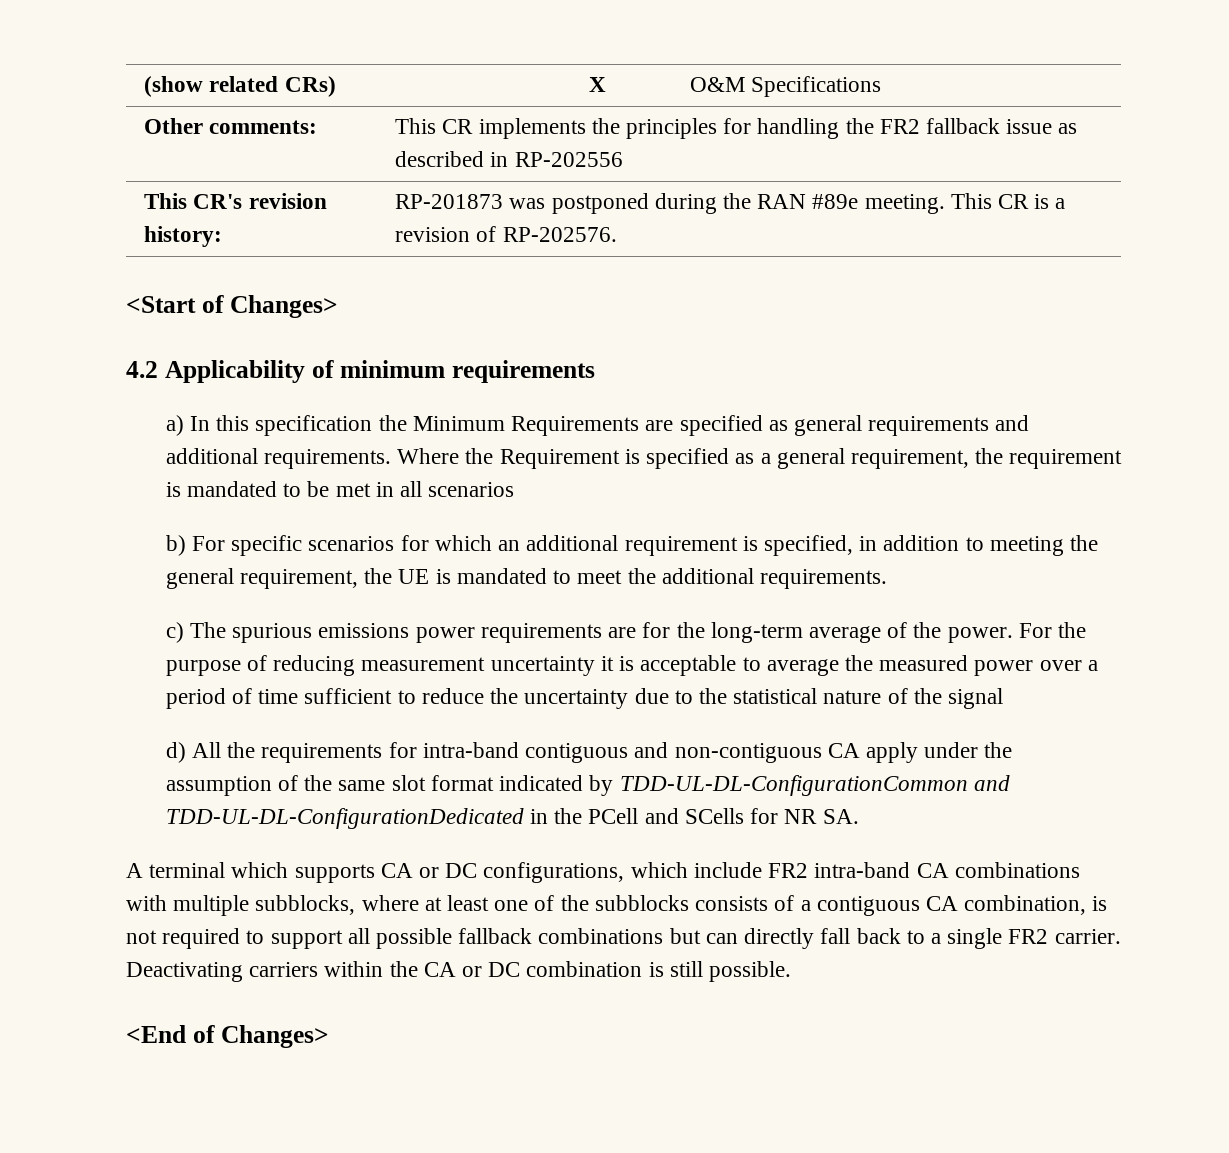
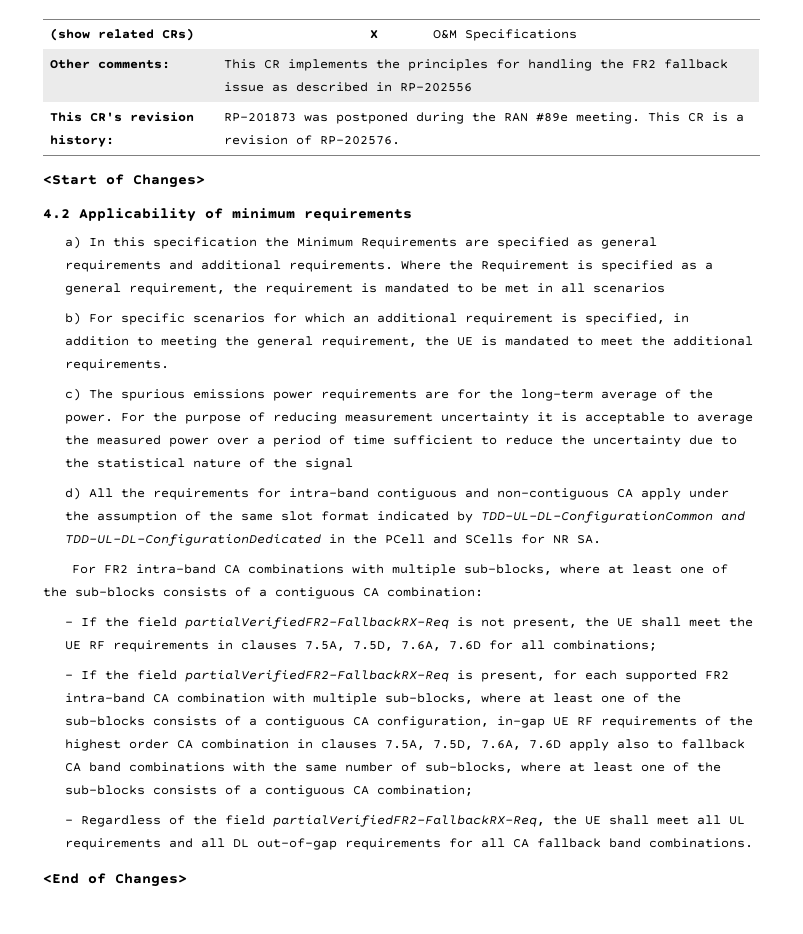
- A terminal which supports CA or DC configurations, which include FR2 intra-band CA combinations with multiple subblocks, where at least one of the subblocks consists of a contiguous CA combination, is not required to support all possible fallback combinations but can directly fall back to a single FR2 carrier. Deactivating carriers within the CA or DC combination is still possible.
+ For FR2 intra-band CA combinations with multiple sub-blocks, where at least one of the sub-blocks consists of a contiguous CA combination:
+ - If the field partialVerifiedFR2-FallbackRX-Req is not present, the UE shall meet the UE RF requirements in clauses 7.5A, 7.5D, 7.6A, 7.6D for all combinations;
+ - If the field partialVerifiedFR2-FallbackRX-Req is present, for each supported FR2 intra-band CA combination with multiple sub-blocks, where at least one of the sub-blocks consists of a contiguous CA configuration, in-gap UE RF requirements of the highest order CA combination in clauses 7.5A, 7.5D, 7.6A, 7.6D apply also to fallback CA band combinations with the same number of sub-blocks, where at least one of the sub-blocks consists of a contiguous CA combination;
+ - Regardless of the field partialVerifiedFR2-FallbackRX-Req, the UE shall meet all UL requirements and all DL out-of-gap requirements for all CA fallback band combinations.

